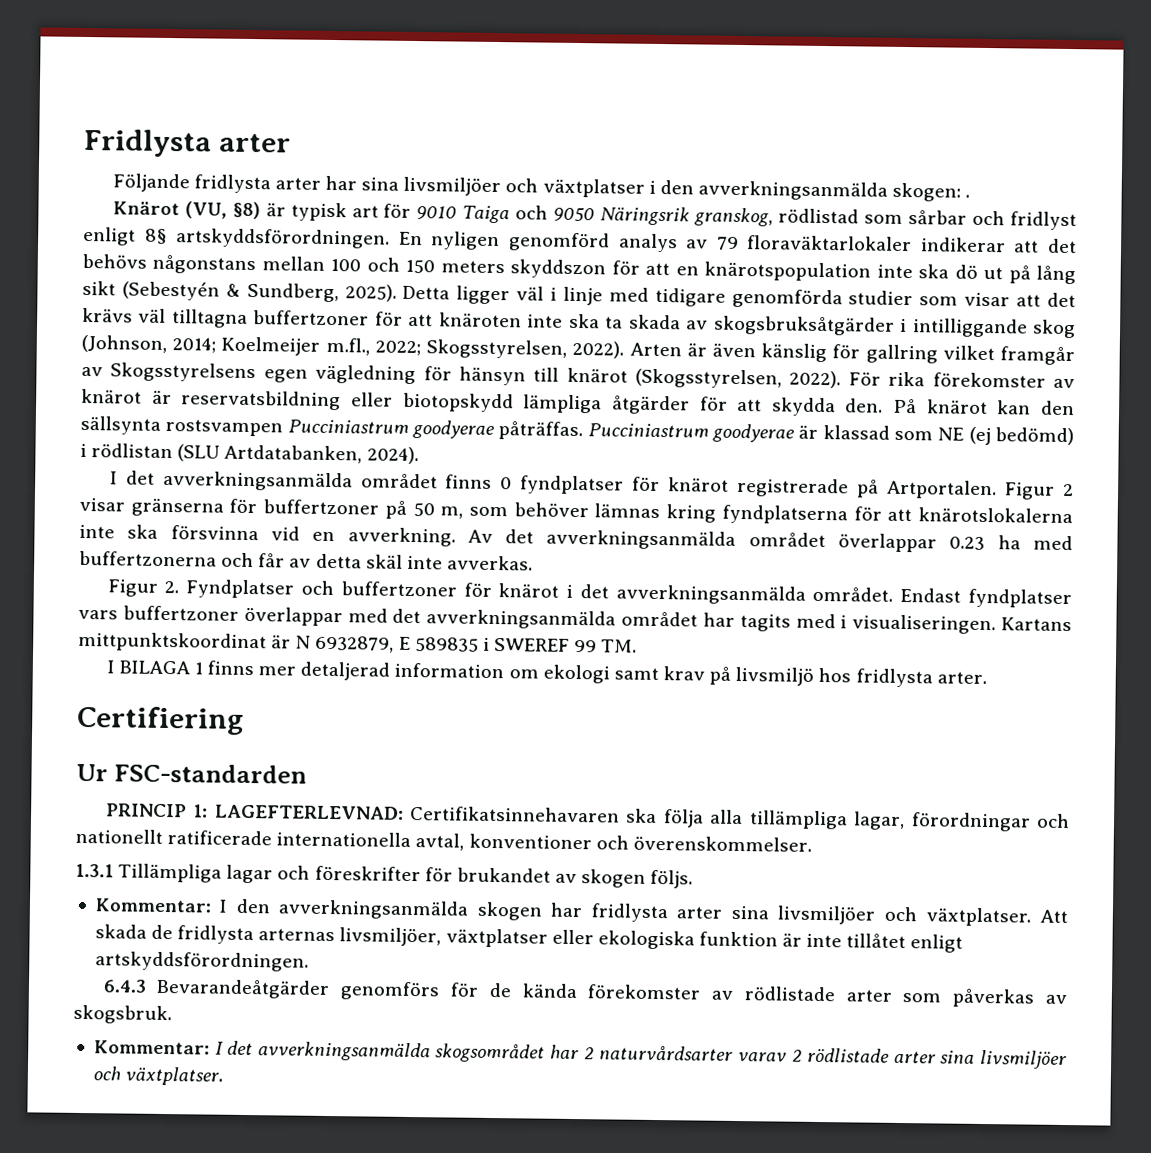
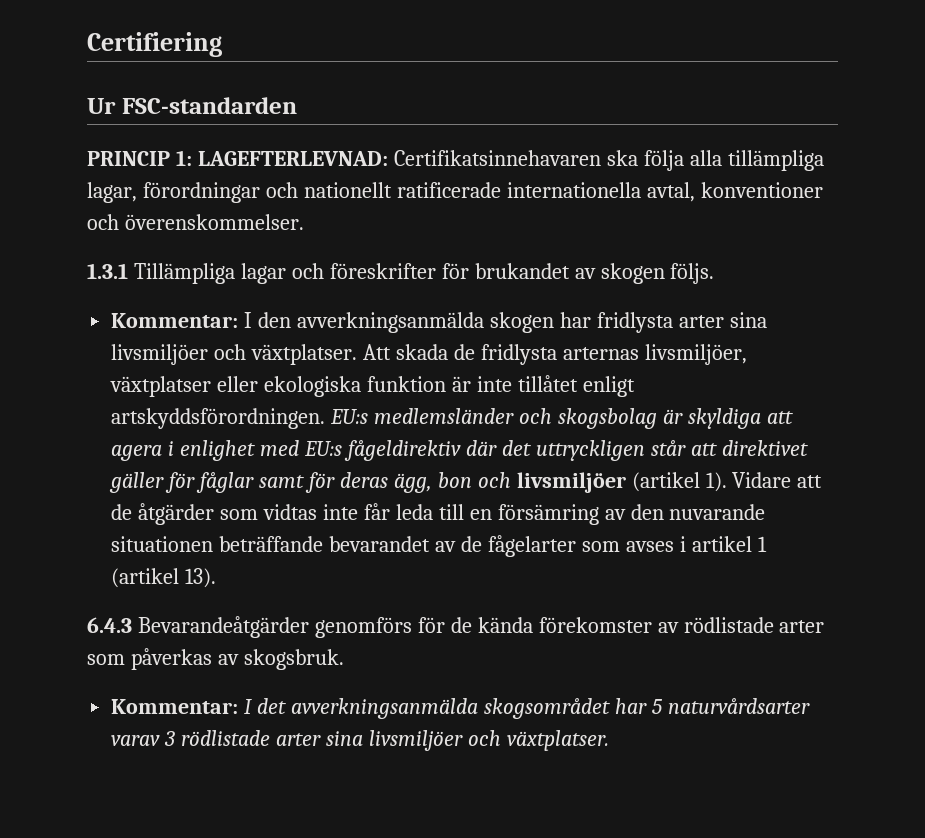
- Fridlysta arter
- Följande fridlysta arter har sina livsmiljöer och växtplatser i den avverkningsanmälda skogen: .
- Knärot (VU, §8) är typisk art för 9010 Taiga och 9050 Näringsrik granskog, rödlistad som sårbar och fridlyst enligt 8§ artskyddsförordningen. En nyligen genomförd analys av 79 floraväktarlokaler indikerar att det behövs någonstans mellan 100 och 150 meters skyddszon för att en knärotspopulation inte ska dö ut på lång sikt (Sebestyén & Sundberg, 2025). Detta ligger väl i linje med tidigare genomförda studier som visar att det krävs väl tilltagna buffertzoner för att knäroten inte ska ta skada av skogsbruksåtgärder i intilliggande skog (Johnson, 2014; Koelmeijer m.fl., 2022; Skogsstyrelsen, 2022). Arten är även känslig för gallring vilket framgår av Skogsstyrelsens egen vägledning för hänsyn till knärot (Skogsstyrelsen, 2022). För rika förekomster av knärot är reservatsbildning eller biotopskydd lämpliga åtgärder för att skydda den. På knärot kan den sällsynta rostsvampen Pucciniastrum goodyerae påträffas. Pucciniastrum goodyerae är klassad som NE (ej bedömd) i rödlistan (SLU Artdatabanken, 2024).
- I det avverkningsanmälda området finns 0 fyndplatser för knärot registrerade på Artportalen. Figur 2 visar gränserna för buffertzoner på 50 m, som behöver lämnas kring fyndplatserna för att knärotslokalerna inte ska försvinna vid en avverkning. Av det avverkningsanmälda området överlappar 0.23 ha med buffertzonerna och får av detta skäl inte avverkas.
- Figur 2. Fyndplatser och buffertzoner för knärot i det avverkningsanmälda området. Endast fyndplatser vars buffertzoner överlappar med det avverkningsanmälda området har tagits med i visualiseringen. Kartans mittpunktskoordinat är N 6932879, E 589835 i SWEREF 99 TM.
- I BILAGA 1 finns mer detaljerad information om ekologi samt krav på livsmiljö hos fridlysta arter.
+ EU:s medlemsländer och skogsbolag är skyldiga att agera i enlighet med EU:s fågeldirektiv där det uttryckligen står att direktivet gäller för fåglar samt för deras ägg, bon och livsmiljöer (artikel 1). Vidare att de åtgärder som vidtas inte får leda till en försämring av den nuvarande situationen beträffande bevarandet av de fågelarter som avses i artikel 1 (artikel 13).
- Kommentar: I det avverkningsanmälda skogsområdet har 2 naturvårdsarter varav 2 rödlistade arter sina livsmiljöer och växtplatser.
+ Kommentar: I det avverkningsanmälda skogsområdet har 5 naturvårdsarter varav 3 rödlistade arter sina livsmiljöer och växtplatser.

